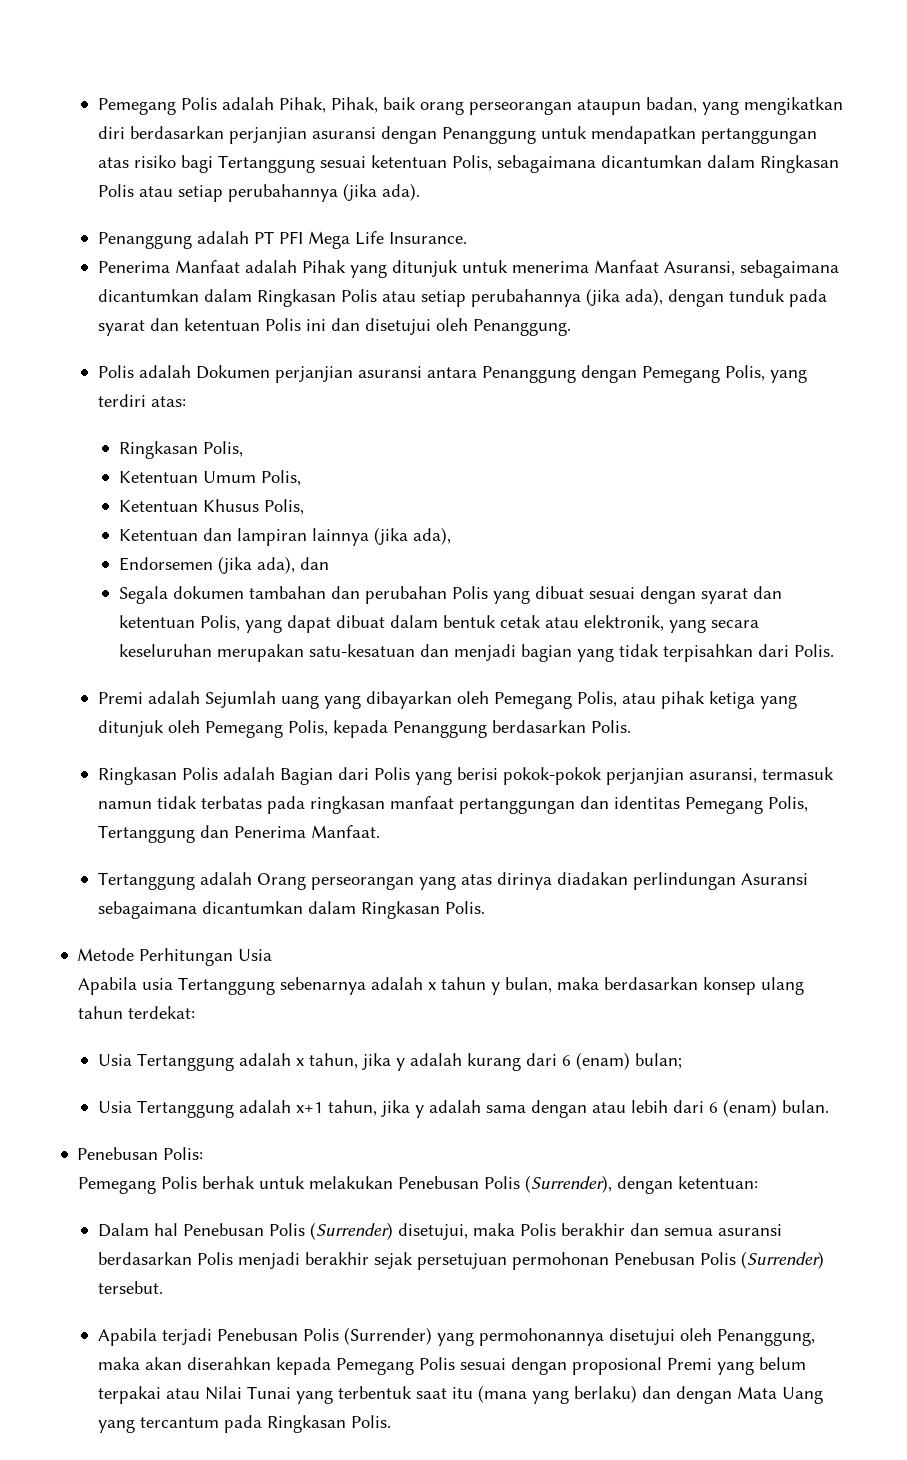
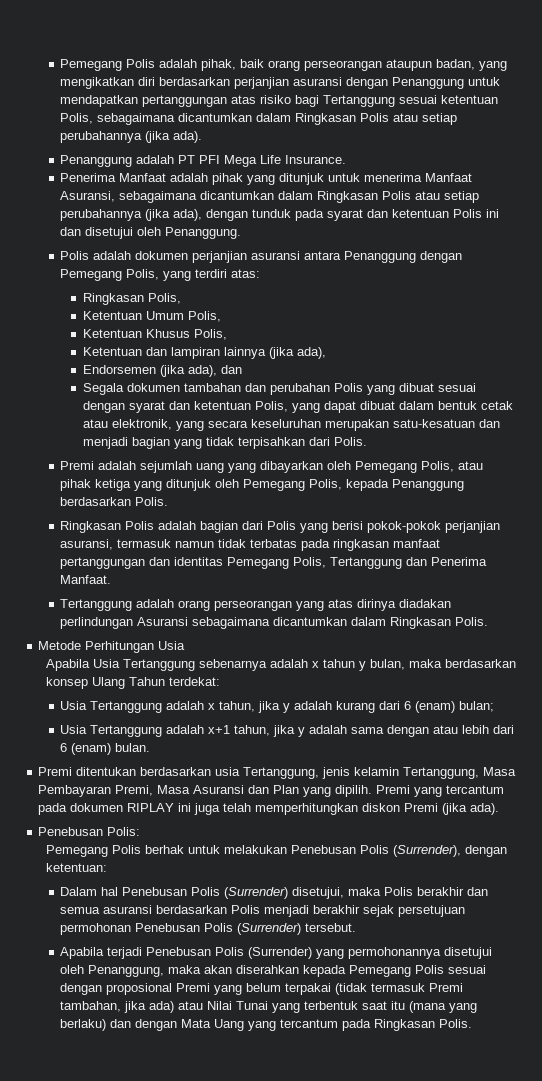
- Pemegang Polis adalah Pihak, Pihak, baik orang perseorangan ataupun badan, yang mengikatkan diri berdasarkan perjanjian asuransi dengan Penanggung untuk mendapatkan pertanggungan atas risiko bagi Tertanggung sesuai ketentuan Polis, sebagaimana dicantumkan dalam Ringkasan Polis atau setiap perubahannya (jika ada).
+ Pemegang Polis adalah pihak, baik orang perseorangan ataupun badan, yang mengikatkan diri berdasarkan perjanjian asuransi dengan Penanggung untuk mendapatkan pertanggungan atas risiko bagi Tertanggung sesuai ketentuan Polis, sebagaimana dicantumkan dalam Ringkasan Polis atau setiap perubahannya (jika ada).
- Penerima Manfaat adalah Pihak yang ditunjuk untuk menerima Manfaat Asuransi, sebagaimana dicantumkan dalam Ringkasan Polis atau setiap perubahannya (jika ada), dengan tunduk pada syarat dan ketentuan Polis ini dan disetujui oleh Penanggung.
+ Penerima Manfaat adalah pihak yang ditunjuk untuk menerima Manfaat Asuransi, sebagaimana dicantumkan dalam Ringkasan Polis atau setiap perubahannya (jika ada), dengan tunduk pada syarat dan ketentuan Polis ini dan disetujui oleh Penanggung.
- Polis adalah Dokumen perjanjian asuransi antara Penanggung dengan Pemegang Polis, yang terdiri atas:
+ Polis adalah dokumen perjanjian asuransi antara Penanggung dengan Pemegang Polis, yang terdiri atas:
- Premi adalah Sejumlah uang yang dibayarkan oleh Pemegang Polis, atau pihak ketiga yang ditunjuk oleh Pemegang Polis, kepada Penanggung berdasarkan Polis.
+ Premi adalah sejumlah uang yang dibayarkan oleh Pemegang Polis, atau pihak ketiga yang ditunjuk oleh Pemegang Polis, kepada Penanggung berdasarkan Polis.
- Ringkasan Polis adalah Bagian dari Polis yang berisi pokok-pokok perjanjian asuransi, termasuk namun tidak terbatas pada ringkasan manfaat pertanggungan dan identitas Pemegang Polis, Tertanggung dan Penerima Manfaat.
+ Ringkasan Polis adalah bagian dari Polis yang berisi pokok-pokok perjanjian asuransi, termasuk namun tidak terbatas pada ringkasan manfaat pertanggungan dan identitas Pemegang Polis, Tertanggung dan Penerima Manfaat.
- Tertanggung adalah Orang perseorangan yang atas dirinya diadakan perlindungan Asuransi sebagaimana dicantumkan dalam Ringkasan Polis.
+ Tertanggung adalah orang perseorangan yang atas dirinya diadakan perlindungan Asuransi sebagaimana dicantumkan dalam Ringkasan Polis.
- Apabila usia Tertanggung sebenarnya adalah x tahun y bulan, maka berdasarkan konsep ulang tahun terdekat:
+ Apabila Usia Tertanggung sebenarnya adalah x tahun y bulan, maka berdasarkan konsep Ulang Tahun terdekat:
+ Premi ditentukan berdasarkan usia Tertanggung, jenis kelamin Tertanggung, Masa Pembayaran Premi, Masa Asuransi dan Plan yang dipilih. Premi yang tercantum pada dokumen RIPLAY ini juga telah memperhitungkan diskon Premi (jika ada).
- Apabila terjadi Penebusan Polis (Surrender) yang permohonannya disetujui oleh Penanggung, maka akan diserahkan kepada Pemegang Polis sesuai dengan proposional Premi yang belum terpakai atau Nilai Tunai yang terbentuk saat itu (mana yang berlaku) dan dengan Mata Uang yang tercantum pada Ringkasan Polis.
+ Apabila terjadi Penebusan Polis (Surrender) yang permohonannya disetujui oleh Penanggung, maka akan diserahkan kepada Pemegang Polis sesuai dengan proposional Premi yang belum terpakai (tidak termasuk Premi tambahan, jika ada) atau Nilai Tunai yang terbentuk saat itu (mana yang berlaku) dan dengan Mata Uang yang tercantum pada Ringkasan Polis.

